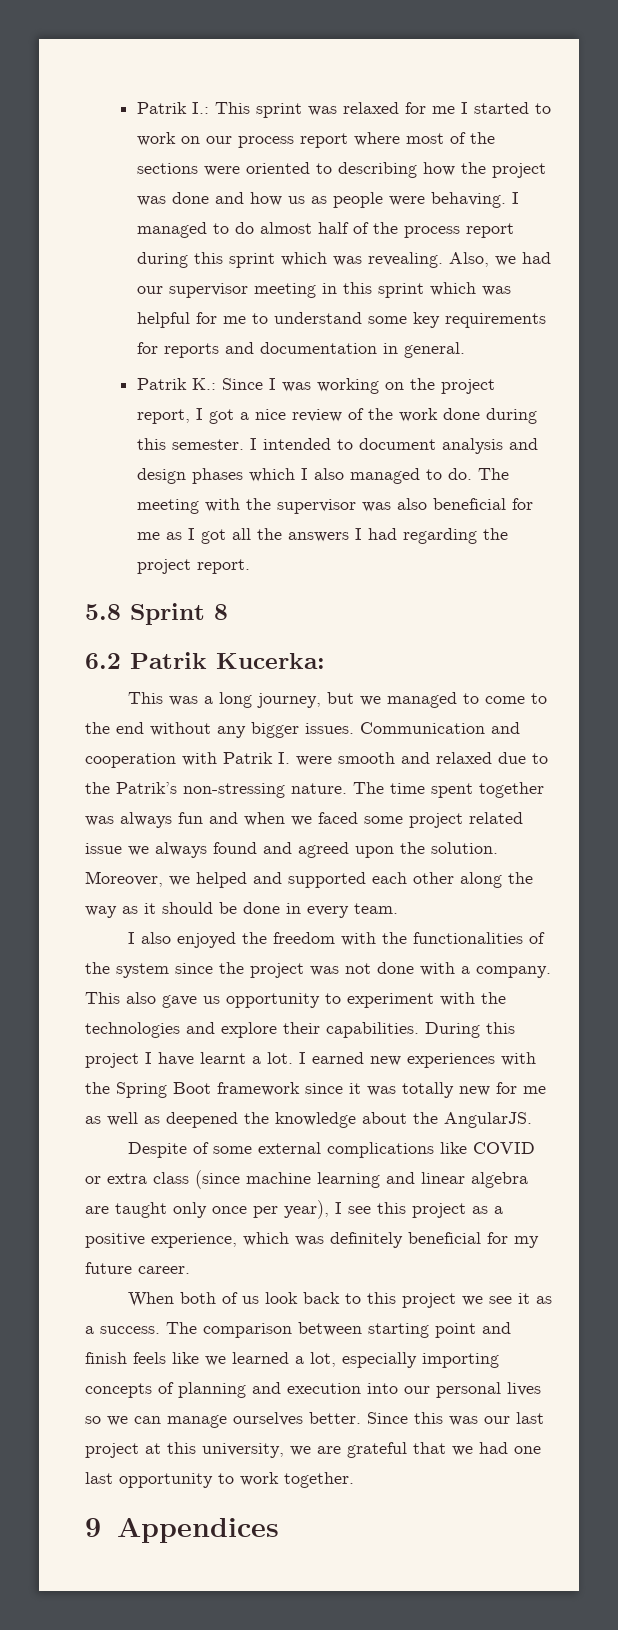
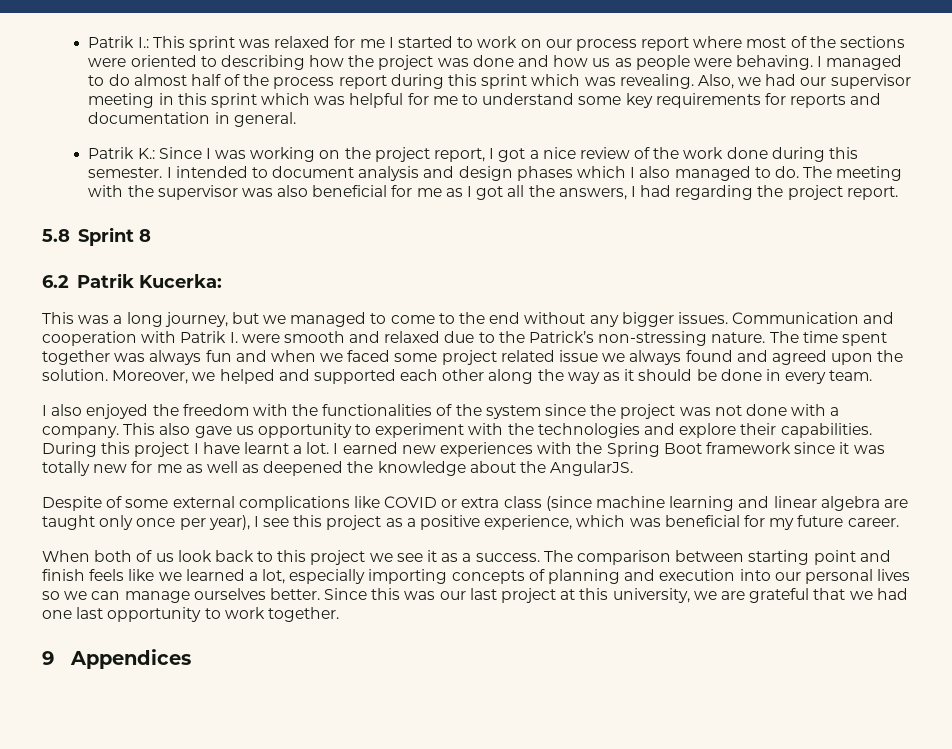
- The meeting with the supervisor was also beneficial for me as I got all the answers I had regarding the project report.
+ The meeting with the supervisor was also beneficial for me as I got all the answers, I had regarding the project report.
- Communication and cooperation with Patrik I. were smooth and relaxed due to the Patrik’s non-stressing nature.
+ Communication and cooperation with Patrik I. were smooth and relaxed due to the Patrick’s non-stressing nature.
- Despite of some external complications like COVID or extra class (since machine learning and linear algebra are taught only once per year), I see this project as a positive experience, which was definitely beneficial for my future career.
+ Despite of some external complications like COVID or extra class (since machine learning and linear algebra are taught only once per year), I see this project as a positive experience, which was beneficial for my future career.

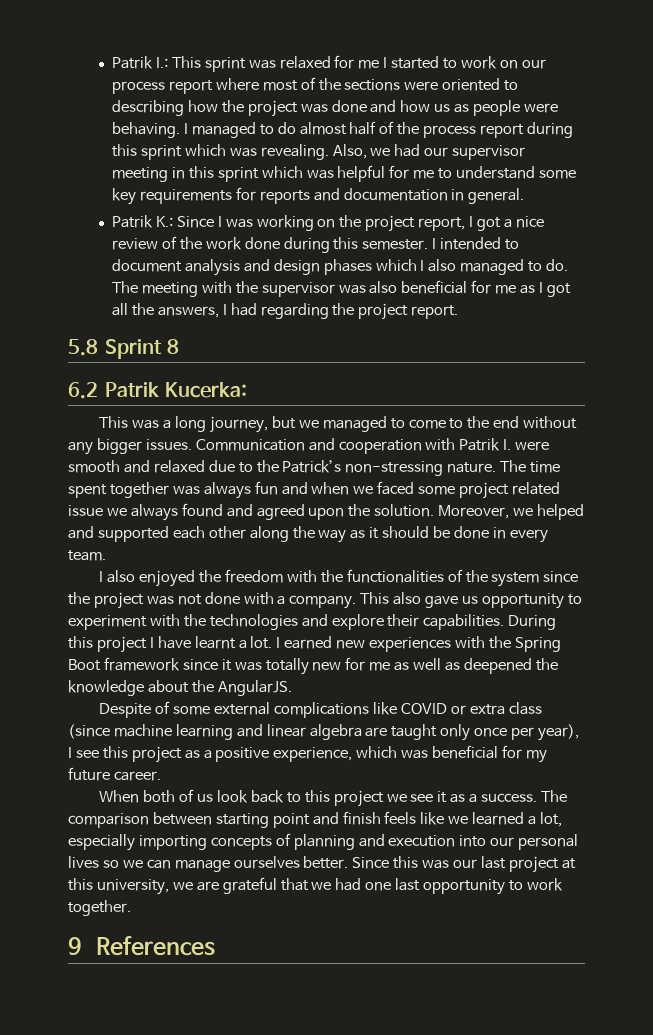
- 9 Appendices
+ 9 References

